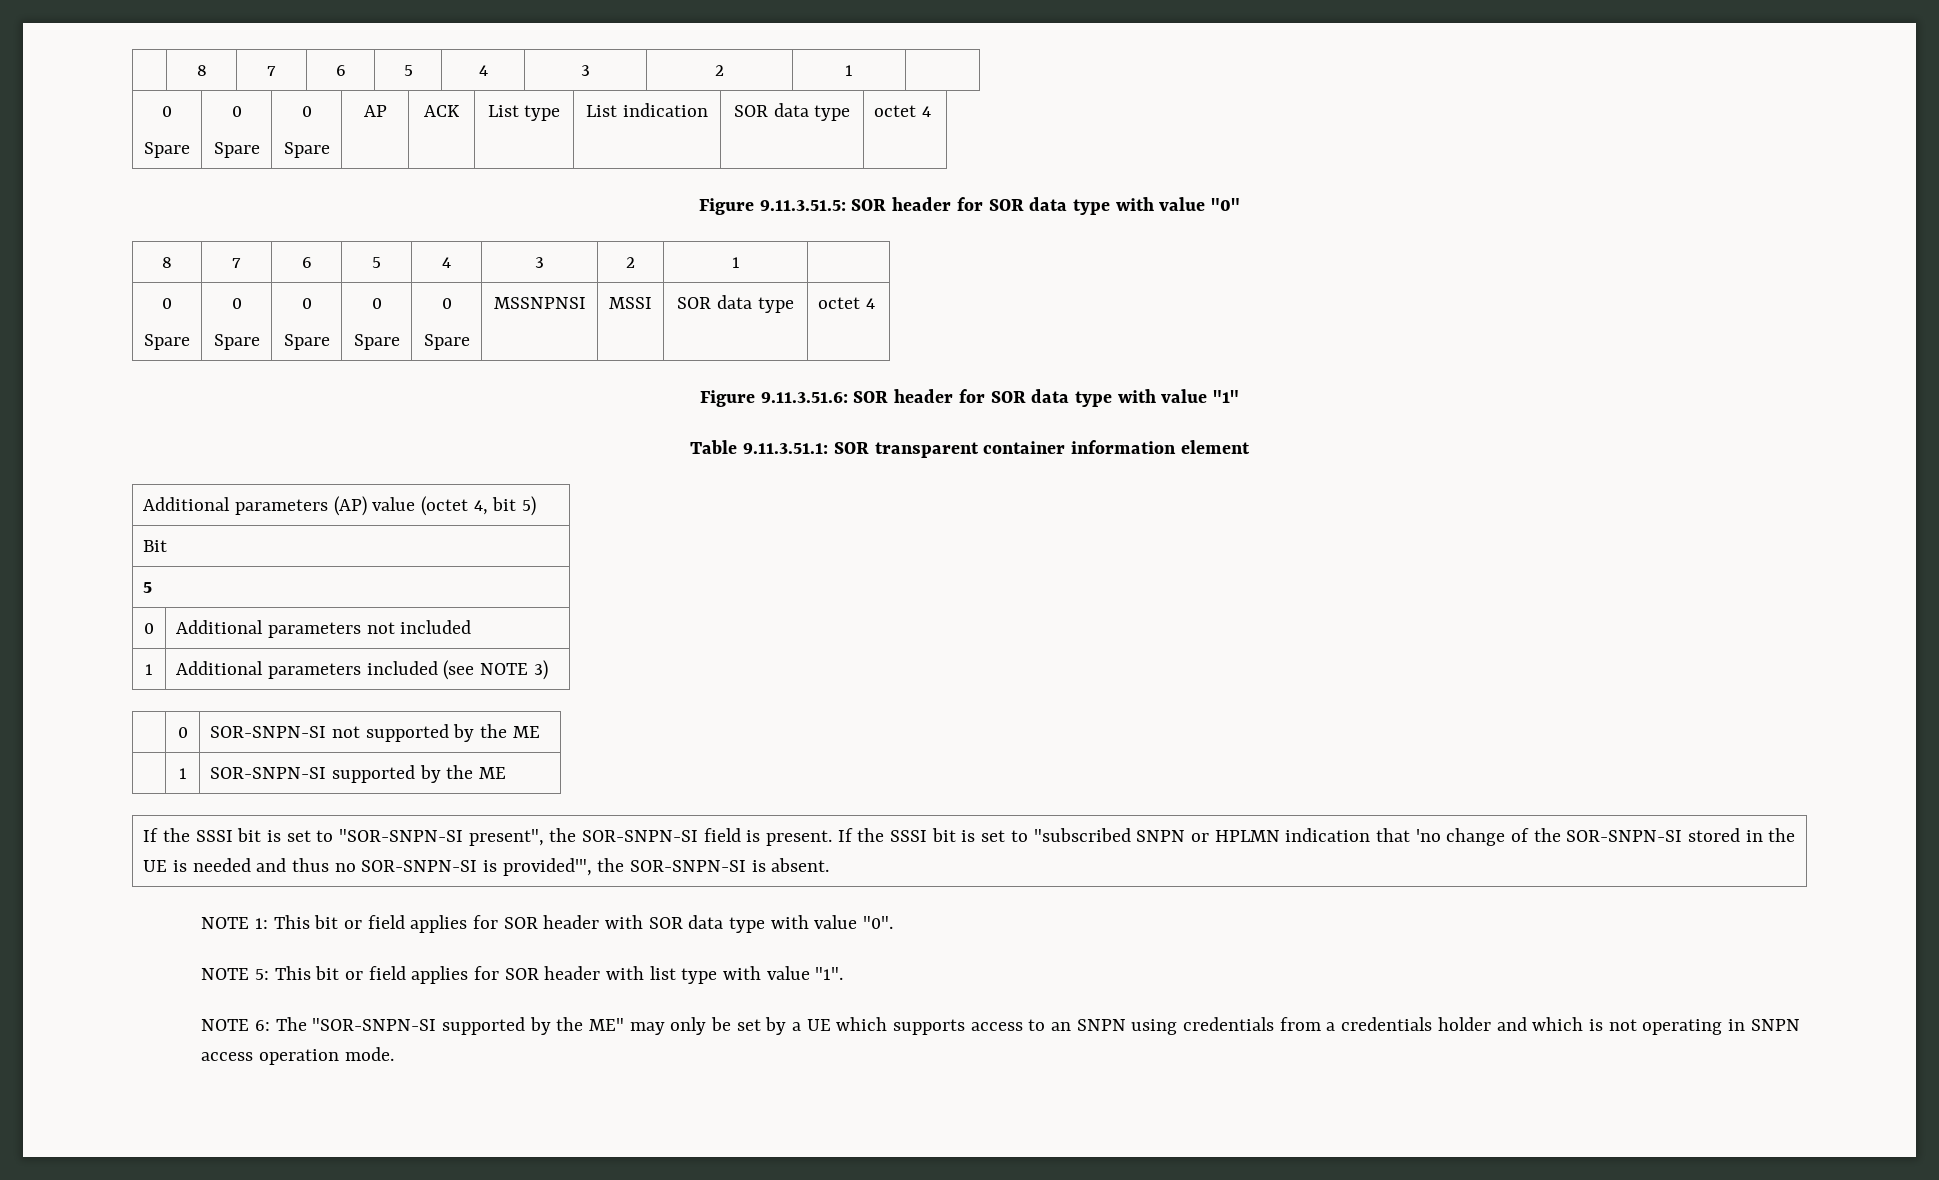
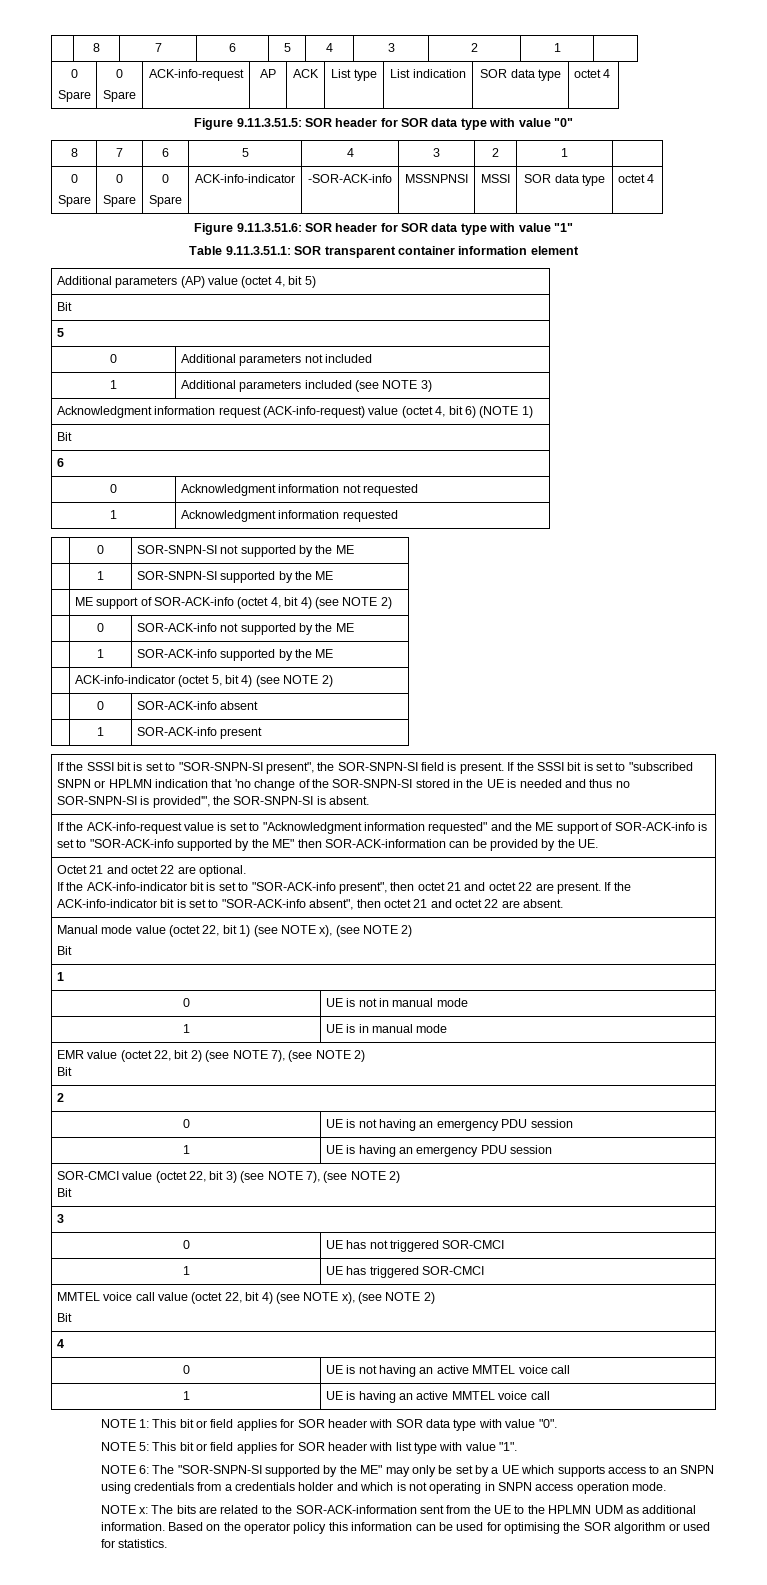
  | 8 | 7 | 6 | 5 | 4 | 3 | 2 | 1 |
  0
  Spare | 0
- Spare | 0
- Spare | AP | ACK | List type | List indication | SOR data type | octet 4
+ Spare | ACK-info-request | AP | ACK | List type | List indication | SOR data type | octet 4
  Figure 9.11.3.51.5: SOR header for SOR data type with value "0"
  8 | 7 | 6 | 5 | 4 | 3 | 2 | 1 |
  0
  Spare | 0
  Spare | 0
- Spare | 0
- Spare | 0
- Spare | MSSNPNSI | MSSI | SOR data type | octet 4
+ Spare | ACK-info-indicator | -SOR-ACK-info | MSSNPNSI | MSSI | SOR data type | octet 4
+ Acknowledgment information request (ACK-info-request) value (octet 4, bit 6) (NOTE 1)
+ Bit
+ 6
+ 0 | Acknowledgment information not requested
+ 1 | Acknowledgment information requested
+ | ME support of SOR-ACK-info (octet 4, bit 4) (see NOTE 2)
+ | 0 | SOR-ACK-info not supported by the ME
+ | 1 | SOR-ACK-info supported by the ME
+ | ACK-info-indicator (octet 5, bit 4) (see NOTE 2)
+ | 0 | SOR-ACK-info absent
+ | 1 | SOR-ACK-info present
+ If the ACK-info-request value is set to "Acknowledgment information requested" and the ME support of SOR-ACK-info is set to "SOR-ACK-info supported by the ME" then SOR-ACK-information can be provided by the UE.
+ Octet 21 and octet 22 are optional.
+ If the ACK-info-indicator bit is set to "SOR-ACK-info present", then octet 21 and octet 22 are present. If the ACK-info-indicator bit is set to "SOR-ACK-info absent", then octet 21 and octet 22 are absent.
+ Manual mode value (octet 22, bit 1) (see NOTE x), (see NOTE 2)
+ Bit
+ 1
+ 0 | UE is not in manual mode
+ 1 | UE is in manual mode
+ EMR value (octet 22, bit 2) (see NOTE 7), (see NOTE 2)
+ Bit
+ 2
+ 0 | UE is not having an emergency PDU session
+ 1 | UE is having an emergency PDU session
+ SOR-CMCI value (octet 22, bit 3) (see NOTE 7), (see NOTE 2)
+ Bit
+ 3
+ 0 | UE has not triggered SOR-CMCI
+ 1 | UE has triggered SOR-CMCI
+ MMTEL voice call value (octet 22, bit 4) (see NOTE x), (see NOTE 2)
+ Bit
+ 4
+ 0 | UE is not having an active MMTEL voice call
+ 1 | UE is having an active MMTEL voice call
+ NOTE x: The bits are related to the SOR-ACK-information sent from the UE to the HPLMN UDM as additional information. Based on the operator policy this information can be used for optimising the SOR algorithm or used for statistics.

